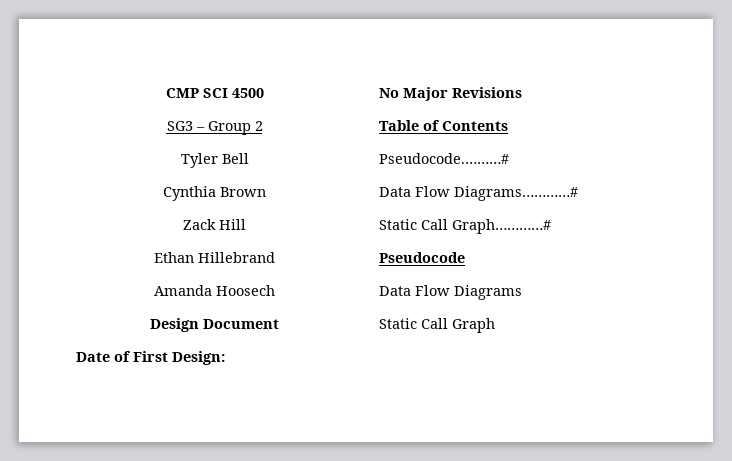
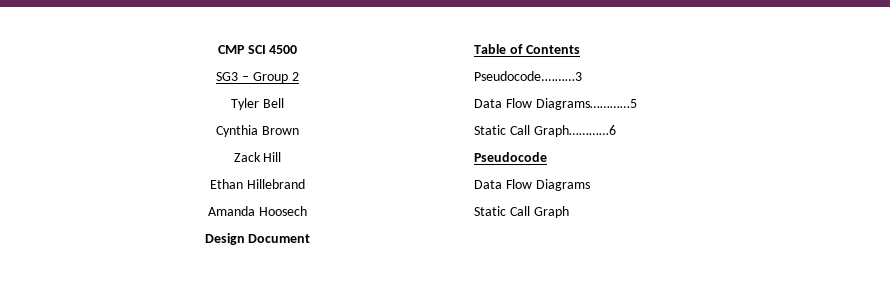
- Date of First Design:
- No Major Revisions
- Pseudocode.………#
- Data Flow Diagrams…………#
- Static Call Graph…………#
+ Pseudocode.………3
+ Data Flow Diagrams…………5
+ Static Call Graph…………6

